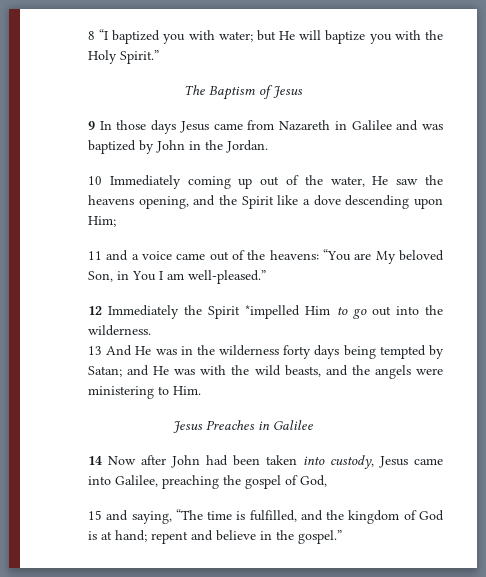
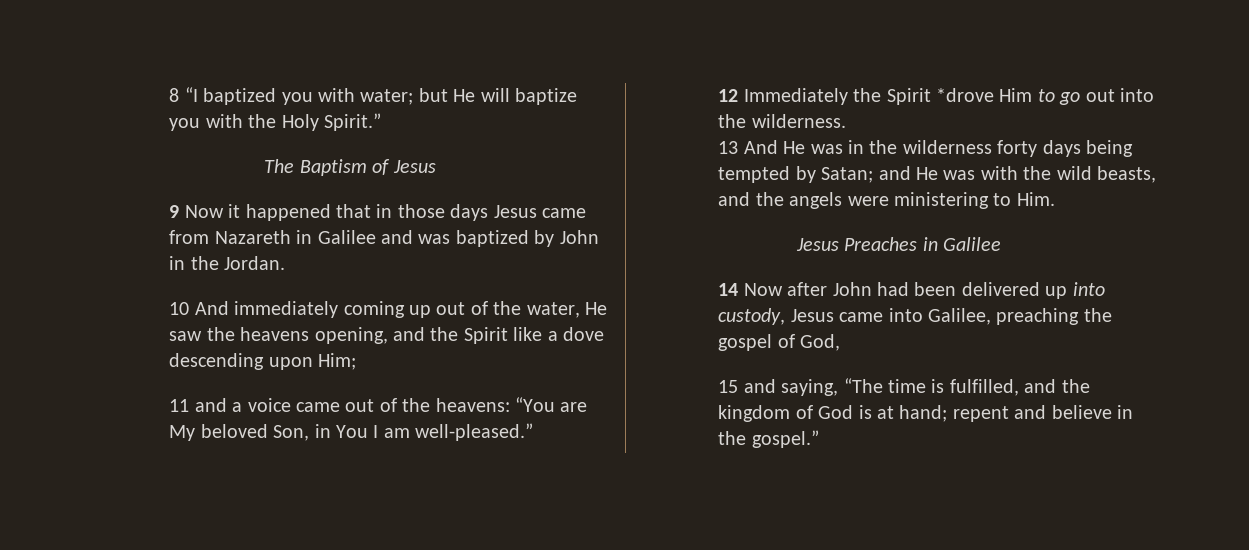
- 9 In those days Jesus came from Nazareth in Galilee and was baptized by John in the Jordan.
+ 9 Now it happened that in those days Jesus came from Nazareth in Galilee and was baptized by John in the Jordan.
- 10 Immediately coming up out of the water, He saw the heavens opening, and the Spirit like a dove descending upon Him;
+ 10 And immediately coming up out of the water, He saw the heavens opening, and the Spirit like a dove descending upon Him;
- 12 Immediately the Spirit *impelled Him to go out into the wilderness.
+ 12 Immediately the Spirit *drove Him to go out into the wilderness.
- 14 Now after John had been taken into custody, Jesus came into Galilee, preaching the gospel of God,
+ 14 Now after John had been delivered up into custody, Jesus came into Galilee, preaching the gospel of God,

